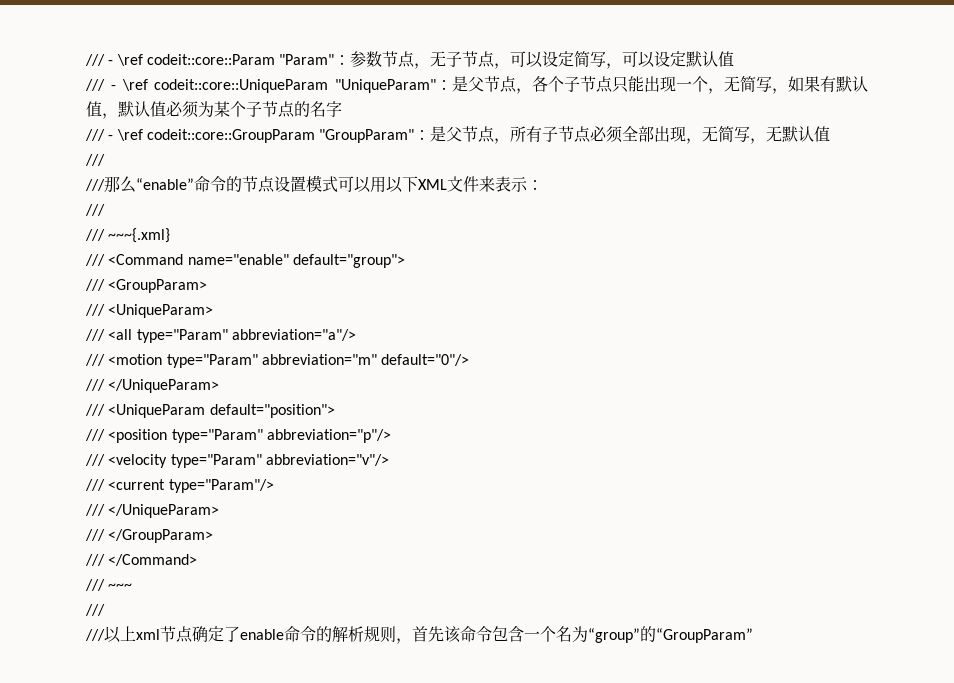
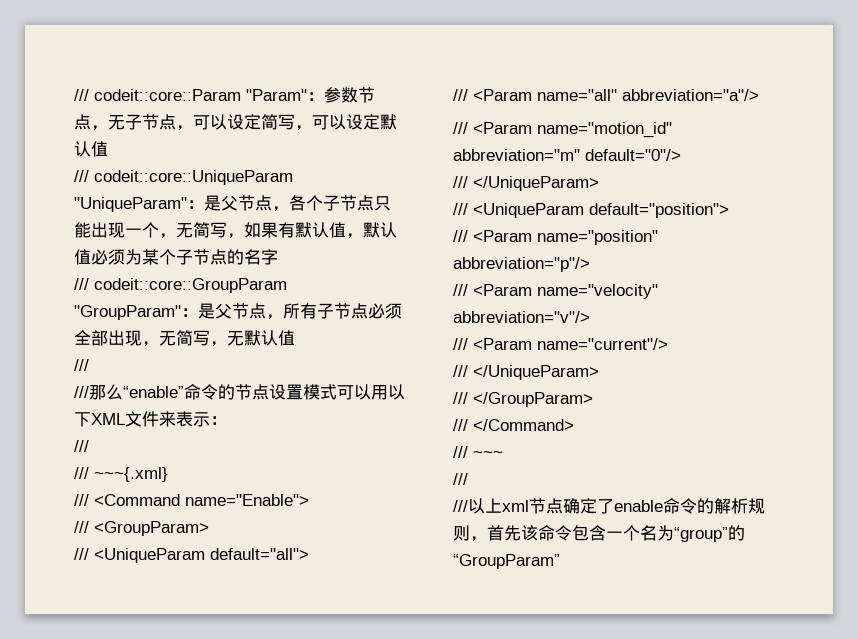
- /// - \ref codeit::core::Param "Param"：参数节点，无子节点，可以设定简写，可以设定默认值
+ /// codeit::core::Param "Param"：参数节点，无子节点，可以设定简写，可以设定默认值
- /// - \ref codeit::core::UniqueParam "UniqueParam"：是父节点，各个子节点只能出现一个，无简写，如果有默认值，默认值必须为某个子节点的名字
+ /// codeit::core::UniqueParam "UniqueParam"：是父节点，各个子节点只能出现一个，无简写，如果有默认值，默认值必须为某个子节点的名字
- /// - \ref codeit::core::GroupParam "GroupParam"：是父节点，所有子节点必须全部出现，无简写，无默认值
+ /// codeit::core::GroupParam "GroupParam"：是父节点，所有子节点必须全部出现，无简写，无默认值
- /// <Command name="enable" default="group">
+ /// <Command name="Enable">
- /// <UniqueParam>
- /// <all type="Param" abbreviation="a"/>
+ /// <UniqueParam default="all">
+ /// <Param name="all" abbreviation="a"/>
- /// <motion type="Param" abbreviation="m" default="0"/>
+ /// <Param name="motion_id" abbreviation="m" default="0"/>
- /// <position type="Param" abbreviation="p"/>
+ /// <Param name="position" abbreviation="p"/>
- /// <velocity type="Param" abbreviation="v"/>
+ /// <Param name="velocity" abbreviation="v"/>
- /// <current type="Param"/>
+ /// <Param name="current"/>

